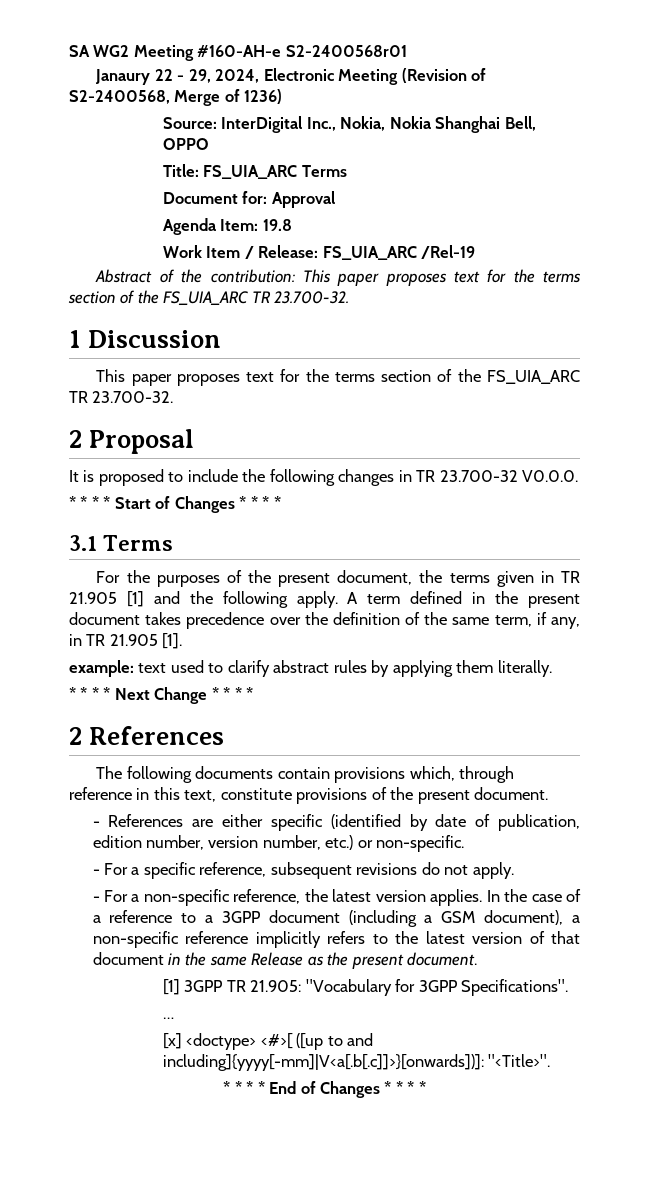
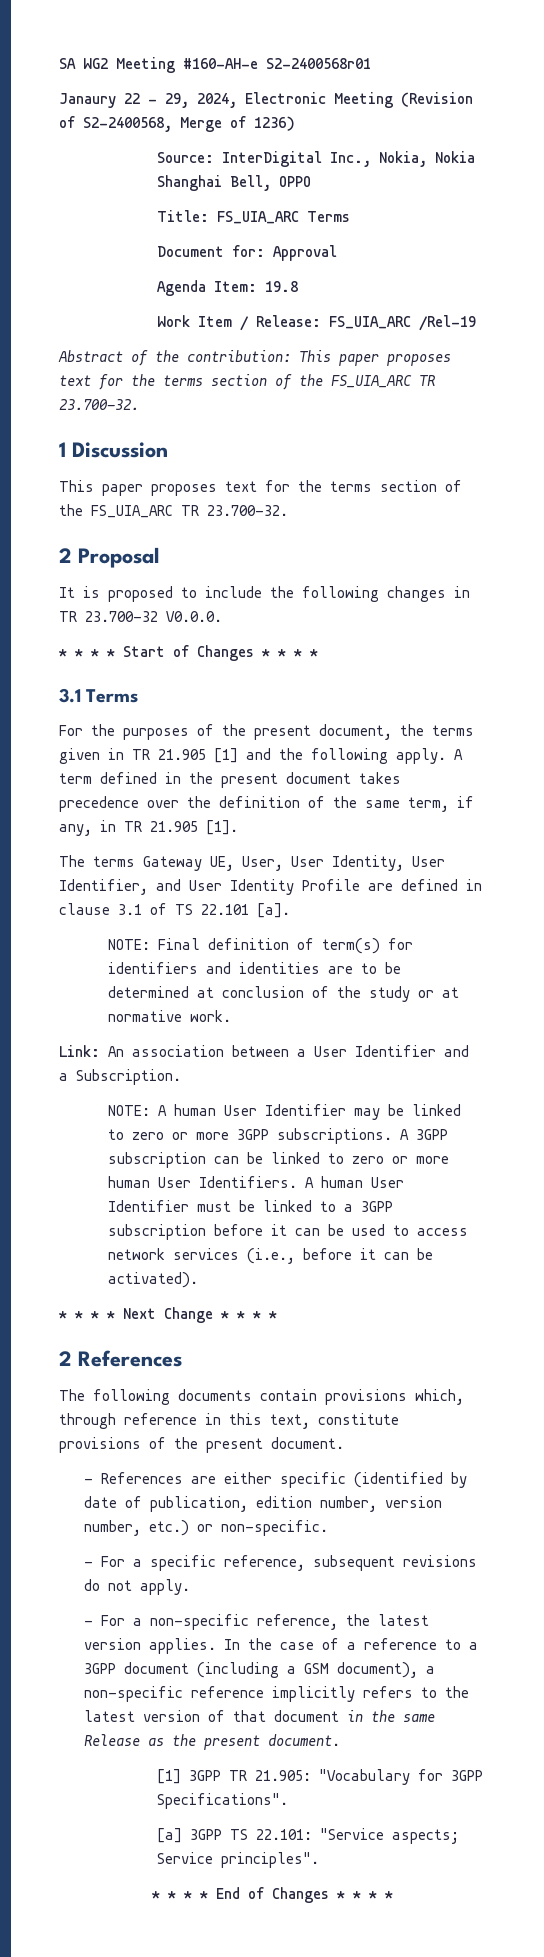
- example: text used to clarify abstract rules by applying them literally.
+ The terms Gateway UE, User, User Identity, User Identifier, and User Identity Profile are defined in clause 3.1 of TS 22.101 [a].
+ NOTE: Final definition of term(s) for identifiers and identities are to be determined at conclusion of the study or at normative work.
+ Link: An association between a User Identifier and a Subscription.
+ NOTE: A human User Identifier may be linked to zero or more 3GPP subscriptions. A 3GPP subscription can be linked to zero or more human User Identifiers. A human User Identifier must be linked to a 3GPP subscription before it can be used to access network services (i.e., before it can be activated).
- …
- [x] <doctype> <#>[ ([up to and including]{yyyy[-mm]|V<a[.b[.c]]>}[onwards])]: "<Title>".
+ [a] 3GPP TS 22.101: "Service aspects; Service principles".

